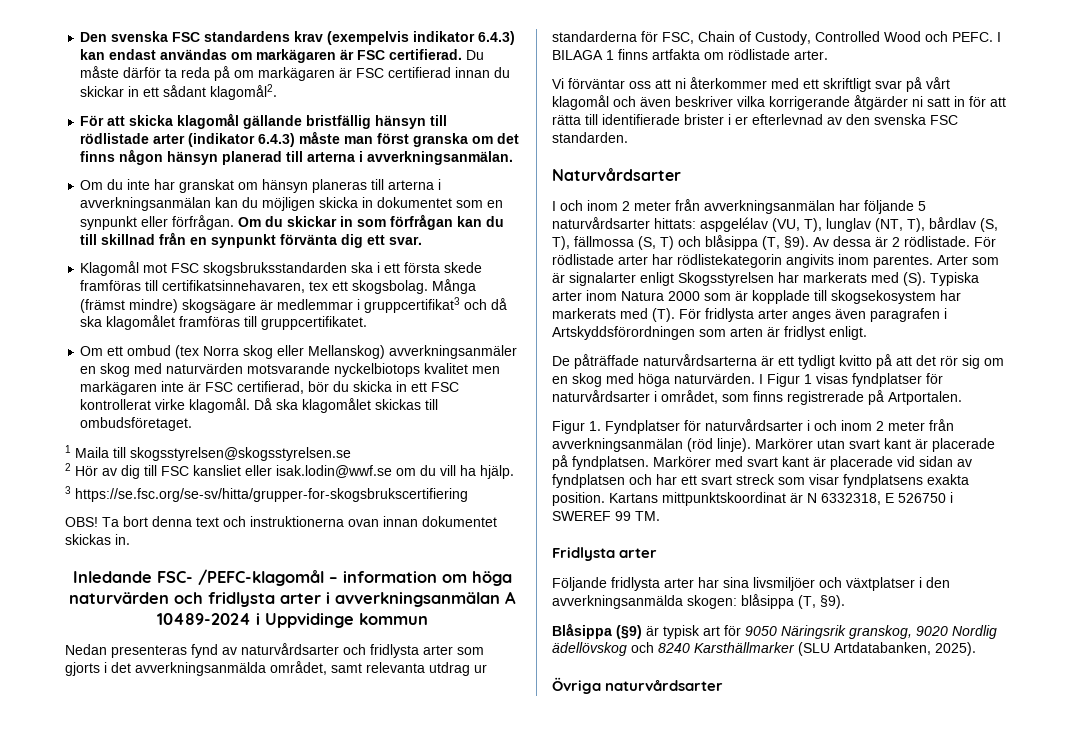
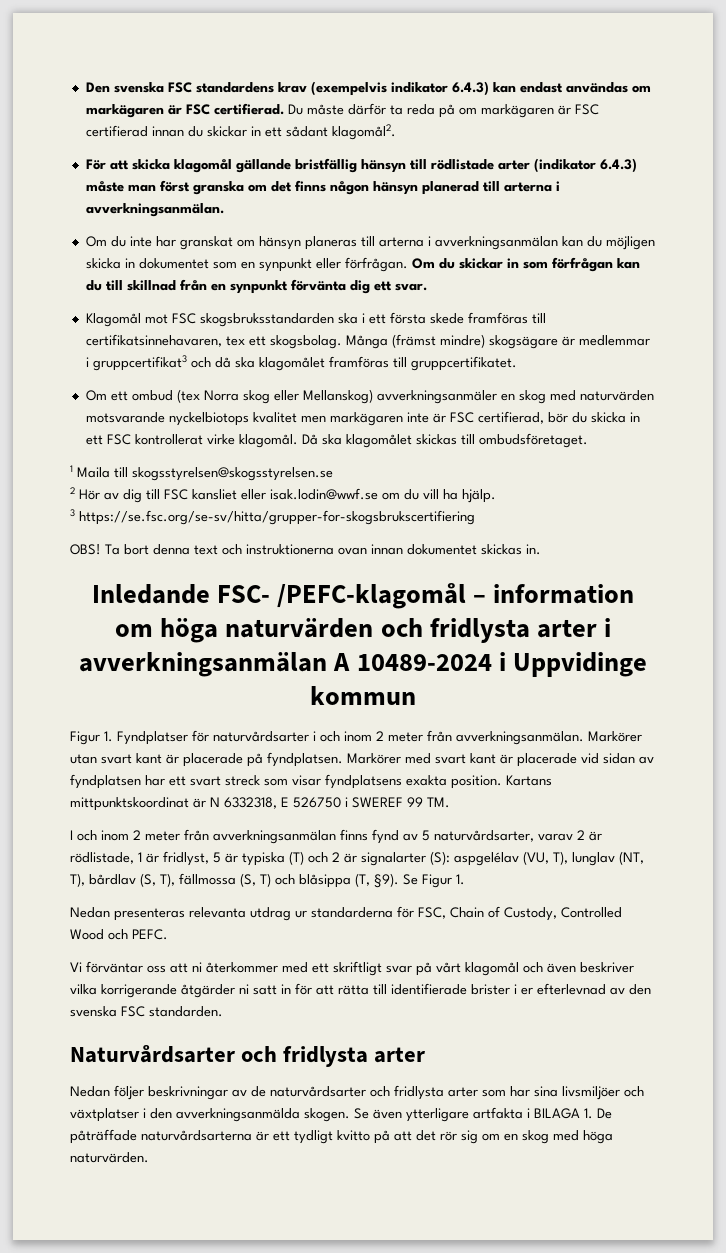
- Nedan presenteras fynd av naturvårdsarter och fridlysta arter som gjorts i det avverkningsanmälda området, samt relevanta utdrag ur standarderna för FSC, Chain of Custody, Controlled Wood och PEFC. I BILAGA 1 finns artfakta om rödlistade arter.
+ Figur 1. Fyndplatser för naturvårdsarter i och inom 2 meter från avverkningsanmälan. Markörer utan svart kant är placerade på fyndplatsen. Markörer med svart kant är placerade vid sidan av fyndplatsen har ett svart streck som visar fyndplatsens exakta position. Kartans mittpunktskoordinat är N 6332318, E 526750 i SWEREF 99 TM.
+ I och inom 2 meter från avverkningsanmälan finns fynd av 5 naturvårdsarter, varav 2 är rödlistade, 1 är fridlyst, 5 är typiska (T) och 2 är signalarter (S): aspgelélav (VU, T), lunglav (NT, T), bårdlav (S, T), fällmossa (S, T) och blåsippa (T, §9). Se Figur 1.
+ Nedan presenteras relevanta utdrag ur standarderna för FSC, Chain of Custody, Controlled Wood och PEFC.
- Naturvårdsarter
- I och inom 2 meter från avverkningsanmälan har följande 5 naturvårdsarter hittats: aspgelélav (VU, T), lunglav (NT, T), bårdlav (S, T), fällmossa (S, T) och blåsippa (T, §9). Av dessa är 2 rödlistade. För rödlistade arter har rödlistekategorin angivits inom parentes. Arter som är signalarter enligt Skogsstyrelsen har markerats med (S). Typiska arter inom Natura 2000 som är kopplade till skogsekosystem har markerats med (T). För fridlysta arter anges även paragrafen i Artskyddsförordningen som arten är fridlyst enligt.
- De påträffade naturvårdsarterna är ett tydligt kvitto på att det rör sig om en skog med höga naturvärden. I Figur 1 visas fyndplatser för naturvårdsarter i området, som finns registrerade på Artportalen.
- Figur 1. Fyndplatser för naturvårdsarter i och inom 2 meter från avverkningsanmälan (röd linje). Markörer utan svart kant är placerade på fyndplatsen. Markörer med svart kant är placerade vid sidan av fyndplatsen och har ett svart streck som visar fyndplatsens exakta position. Kartans mittpunktskoordinat är N 6332318, E 526750 i SWEREF 99 TM.
- Fridlysta arter
- Följande fridlysta arter har sina livsmiljöer och växtplatser i den avverkningsanmälda skogen: blåsippa (T, §9).
- Blåsippa (§9) är typisk art för 9050 Näringsrik granskog, 9020 Nordlig ädellövskog och 8240 Karsthällmarker (SLU Artdatabanken, 2025).
- Övriga naturvårdsarter
+ Naturvårdsarter och fridlysta arter
+ Nedan följer beskrivningar av de naturvårdsarter och fridlysta arter som har sina livsmiljöer och växtplatser i den avverkningsanmälda skogen. Se även ytterligare artfakta i BILAGA 1. De påträffade naturvårdsarterna är ett tydligt kvitto på att det rör sig om en skog med höga naturvärden.

